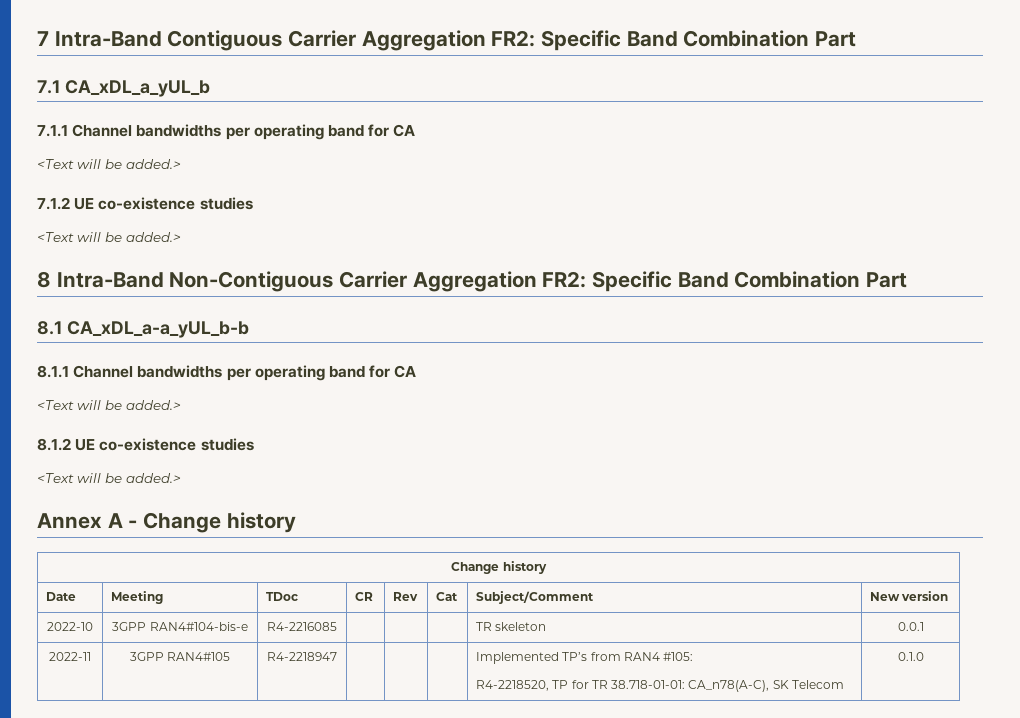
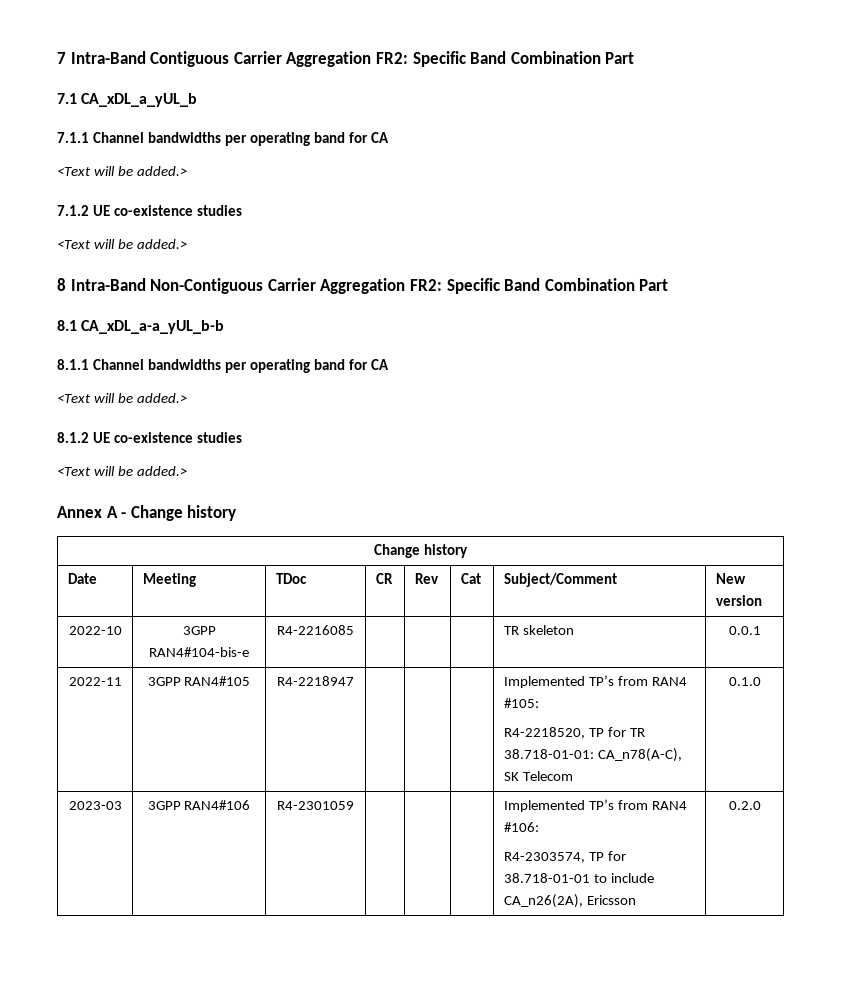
+ 2023-03 | 3GPP RAN4#106 | R4-2301059 | | | | Implemented TP’s from RAN4 #106:
+ R4-2303574, TP for 38.718-01-01 to include CA_n26(2A), Ericsson | 0.2.0

